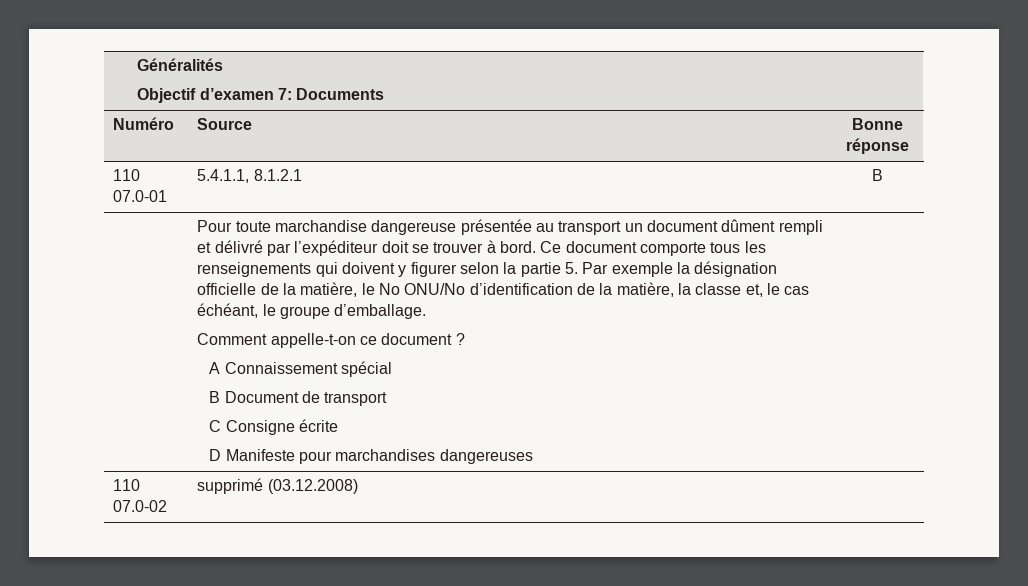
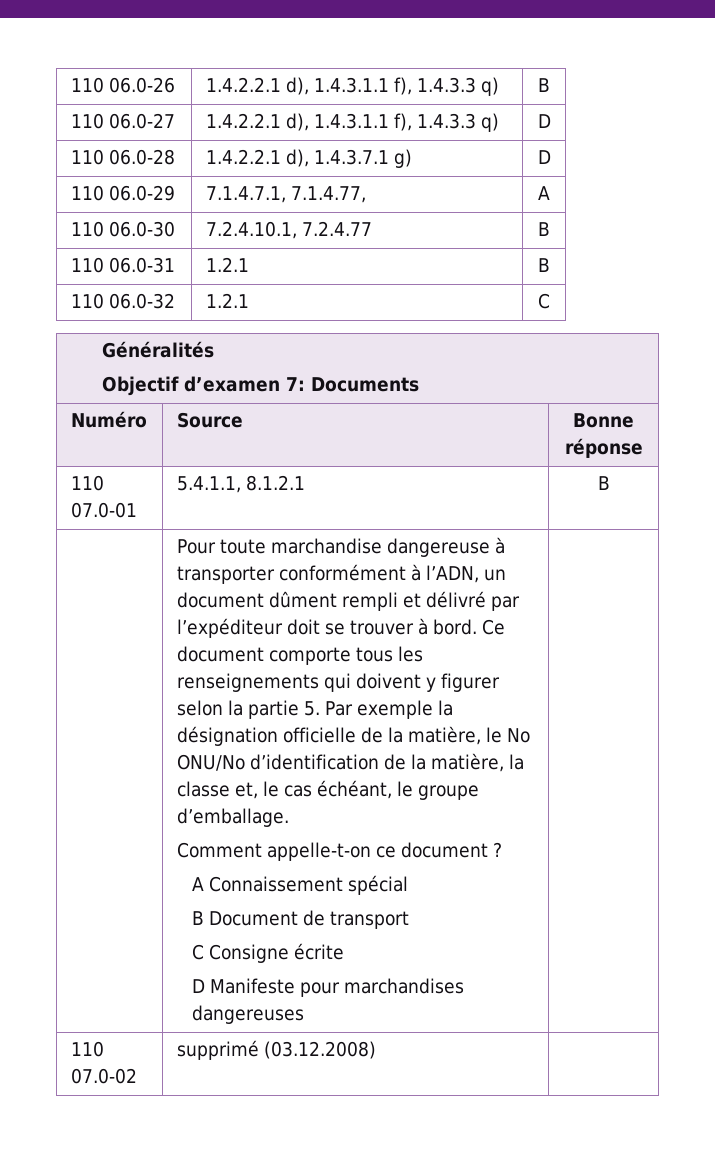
+ 110 06.0-26 | 1.4.2.2.1 d), 1.4.3.1.1 f), 1.4.3.3 q) | B
+ 110 06.0-27 | 1.4.2.2.1 d), 1.4.3.1.1 f), 1.4.3.3 q) | D
+ 110 06.0-28 | 1.4.2.2.1 d), 1.4.3.7.1 g) | D
+ 110 06.0-29 | 7.1.4.7.1, 7.1.4.77, | A
+ 110 06.0-30 | 7.2.4.10.1, 7.2.4.77 | B
+ 110 06.0-31 | 1.2.1 | B
+ 110 06.0-32 | 1.2.1 | C
- Pour toute marchandise dangereuse présentée au transport un document dûment rempli et délivré par l’expéditeur doit se trouver à bord.
+ Pour toute marchandise dangereuse à transporter conformément à l’ADN, un document dûment rempli et délivré par l’expéditeur doit se trouver à bord.

